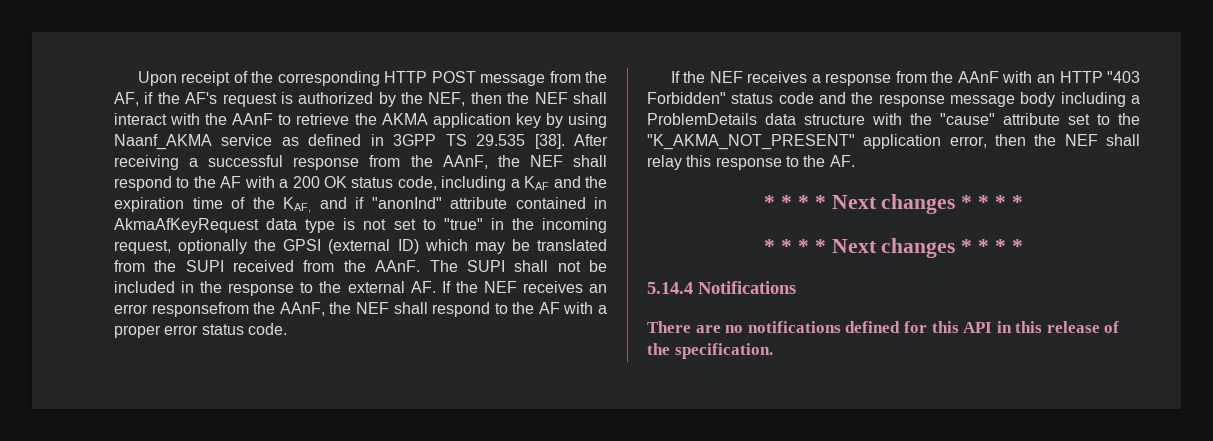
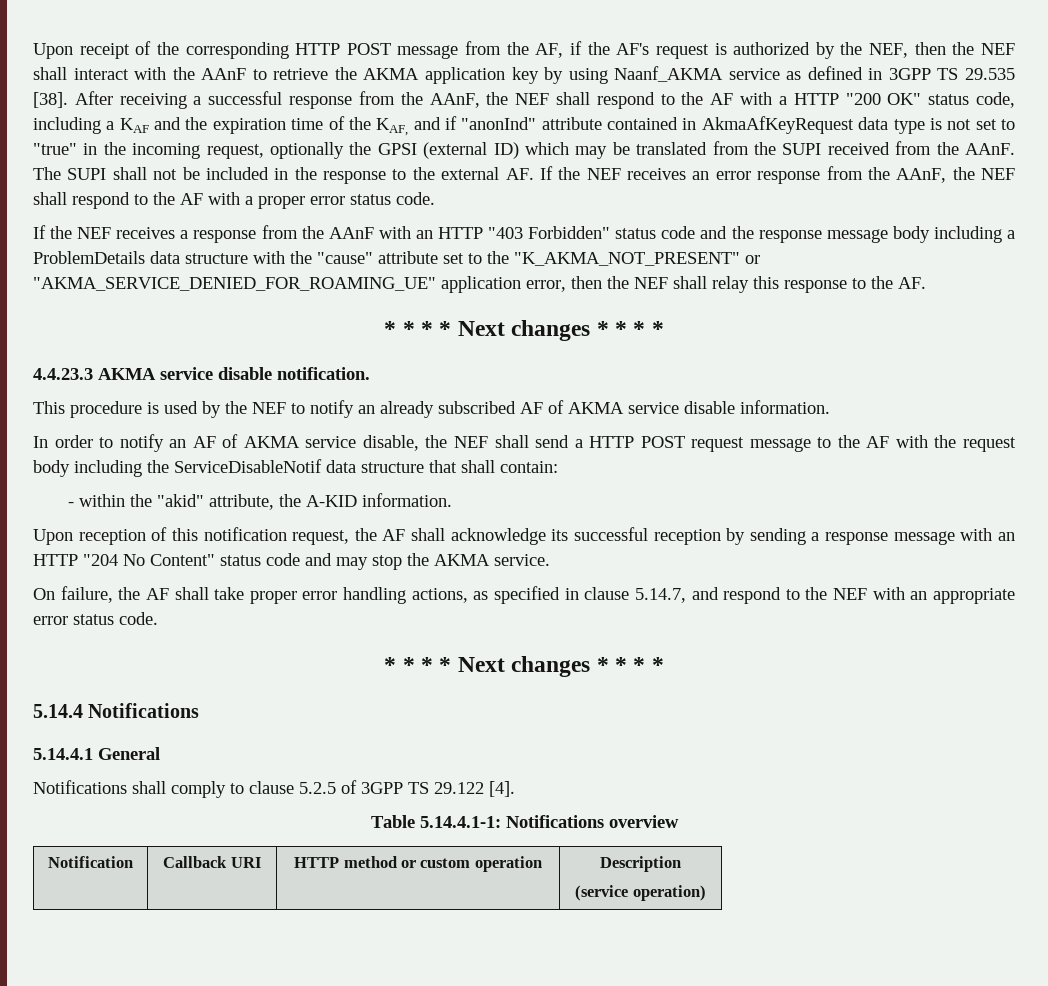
- After receiving a successful response from the AAnF, the NEF shall respond to the AF with a 200 OK status code, including a KAF and the expiration time of the KAF, and if "anonInd" attribute contained in AkmaAfKeyRequest data type is not set to "true" in the incoming request, optionally the GPSI (external ID) which may be translated from the SUPI received from the AAnF.
+ After receiving a successful response from the AAnF, the NEF shall respond to the AF with a HTTP "200 OK" status code, including a KAF and the expiration time of the KAF, and if "anonInd" attribute contained in AkmaAfKeyRequest data type is not set to "true" in the incoming request, optionally the GPSI (external ID) which may be translated from the SUPI received from the AAnF.
- The SUPI shall not be included in the response to the external AF. If the NEF receives an error responsefrom the AAnF, the NEF shall respond to the AF with a proper error status code.
+ The SUPI shall not be included in the response to the external AF. If the NEF receives an error response from the AAnF, the NEF shall respond to the AF with a proper error status code.
- If the NEF receives a response from the AAnF with an HTTP "403 Forbidden" status code and the response message body including a ProblemDetails data structure with the "cause" attribute set to the "K_AKMA_NOT_PRESENT" application error, then the NEF shall relay this response to the AF.
+ If the NEF receives a response from the AAnF with an HTTP "403 Forbidden" status code and the response message body including a ProblemDetails data structure with the "cause" attribute set to the "K_AKMA_NOT_PRESENT" or "AKMA_SERVICE_DENIED_FOR_ROAMING_UE" application error, then the NEF shall relay this response to the AF.
+ 4.4.23.3 AKMA service disable notification.
+ This procedure is used by the NEF to notify an already subscribed AF of AKMA service disable information.
+ In order to notify an AF of AKMA service disable, the NEF shall send a HTTP POST request message to the AF with the request body including the ServiceDisableNotif data structure that shall contain:
+ - within the "akid" attribute, the A-KID information.
+ Upon reception of this notification request, the AF shall acknowledge its successful reception by sending a response message with an HTTP "204 No Content" status code and may stop the AKMA service.
+ On failure, the AF shall take proper error handling actions, as specified in clause 5.14.7, and respond to the NEF with an appropriate error status code.
- There are no notifications defined for this API in this release of the specification.
+ 5.14.4.1 General
+ Notifications shall comply to clause 5.2.5 of 3GPP TS 29.122 [4].
+ Table 5.14.4.1-1: Notifications overview
+ Notification | Callback URI | HTTP method or custom operation | Description
+ (service operation)

